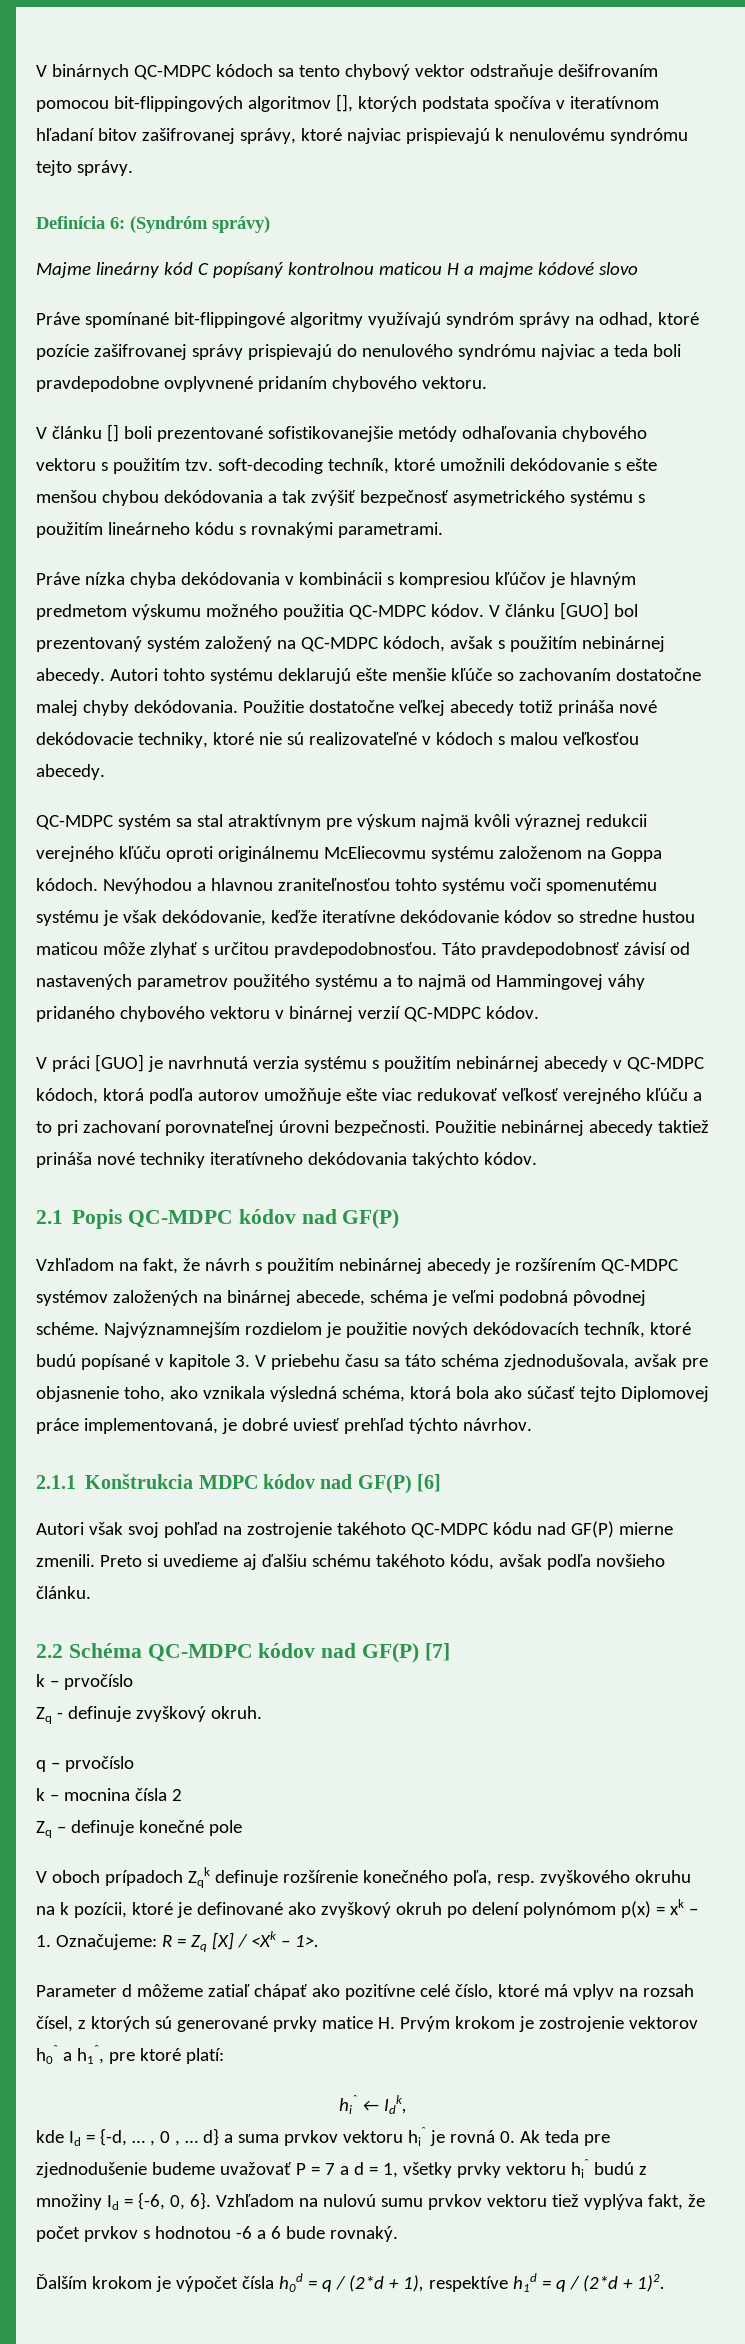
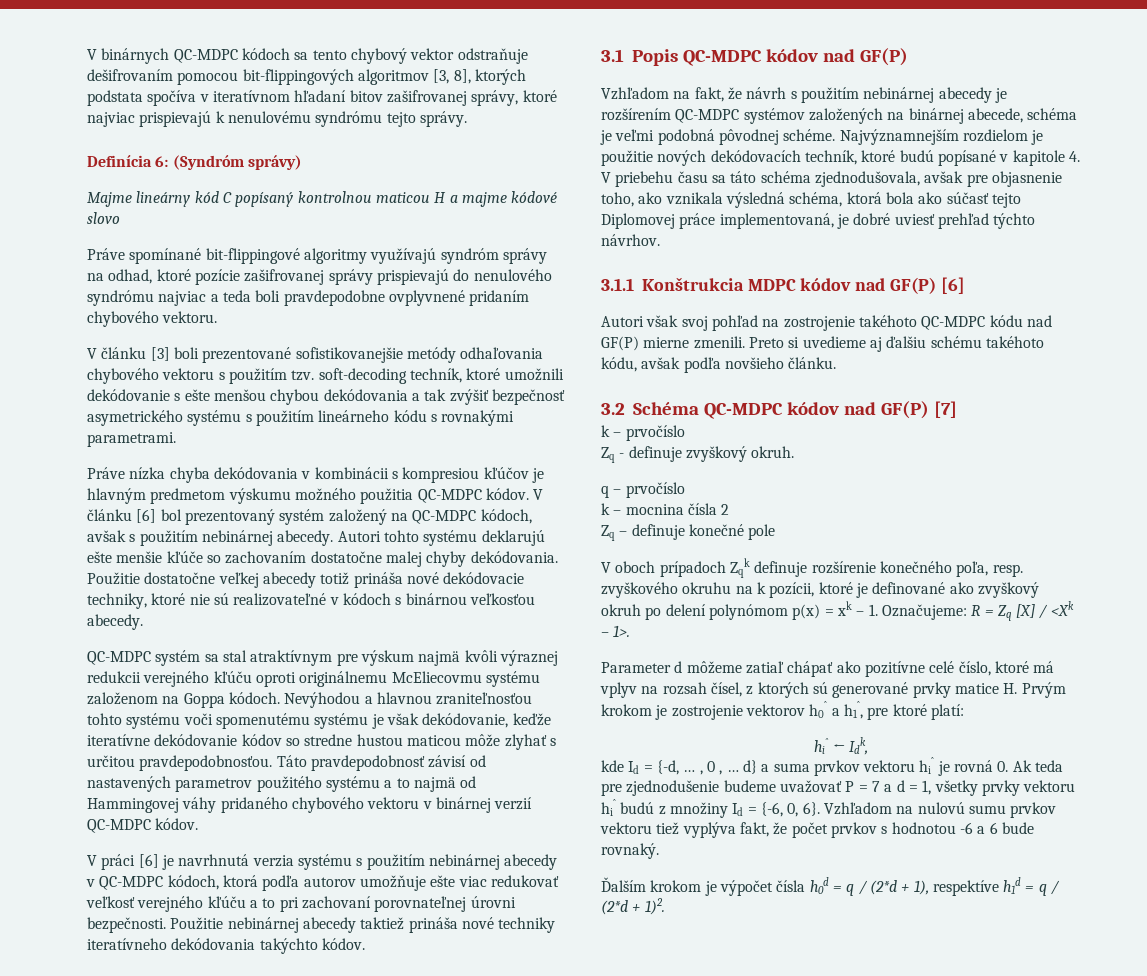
- V binárnych QC-MDPC kódoch sa tento chybový vektor odstraňuje dešifrovaním pomocou bit-flippingových algoritmov [], ktorých podstata spočíva v iteratívnom hľadaní bitov zašifrovanej správy, ktoré najviac prispievajú k nenulovému syndrómu tejto správy.
+ V binárnych QC-MDPC kódoch sa tento chybový vektor odstraňuje dešifrovaním pomocou bit-flippingových algoritmov [3, 8], ktorých podstata spočíva v iteratívnom hľadaní bitov zašifrovanej správy, ktoré najviac prispievajú k nenulovému syndrómu tejto správy.
- V článku [] boli prezentované sofistikovanejšie metódy odhaľovania chybového vektoru s použitím tzv. soft-decoding techník, ktoré umožnili dekódovanie s ešte menšou chybou dekódovania a tak zvýšiť bezpečnosť asymetrického systému s použitím lineárneho kódu s rovnakými parametrami.
+ V článku [3] boli prezentované sofistikovanejšie metódy odhaľovania chybového vektoru s použitím tzv. soft-decoding techník, ktoré umožnili dekódovanie s ešte menšou chybou dekódovania a tak zvýšiť bezpečnosť asymetrického systému s použitím lineárneho kódu s rovnakými parametrami.
- V článku [GUO] bol prezentovaný systém založený na QC-MDPC kódoch, avšak s použitím nebinárnej abecedy.
+ V článku [6] bol prezentovaný systém založený na QC-MDPC kódoch, avšak s použitím nebinárnej abecedy.
- Použitie dostatočne veľkej abecedy totiž prináša nové dekódovacie techniky, ktoré nie sú realizovateľné v kódoch s malou veľkosťou abecedy.
+ Použitie dostatočne veľkej abecedy totiž prináša nové dekódovacie techniky, ktoré nie sú realizovateľné v kódoch s binárnou veľkosťou abecedy.
- V práci [GUO] je navrhnutá verzia systému s použitím nebinárnej abecedy v QC-MDPC kódoch, ktorá podľa autorov umožňuje ešte viac redukovať veľkosť verejného kľúču a to pri zachovaní porovnateľnej úrovni bezpečnosti.
+ V práci [6] je navrhnutá verzia systému s použitím nebinárnej abecedy v QC-MDPC kódoch, ktorá podľa autorov umožňuje ešte viac redukovať veľkosť verejného kľúču a to pri zachovaní porovnateľnej úrovni bezpečnosti.
- 2.1 Popis QC-MDPC kódov nad GF(P)
+ 3.1 Popis QC-MDPC kódov nad GF(P)
- Najvýznamnejším rozdielom je použitie nových dekódovacích techník, ktoré budú popísané v kapitole 3. V priebehu času sa táto schéma zjednodušovala, avšak pre objasnenie toho, ako vznikala výsledná schéma, ktorá bola ako súčasť tejto Diplomovej práce implementovaná, je dobré uviesť prehľad týchto návrhov.
+ Najvýznamnejším rozdielom je použitie nových dekódovacích techník, ktoré budú popísané v kapitole 4. V priebehu času sa táto schéma zjednodušovala, avšak pre objasnenie toho, ako vznikala výsledná schéma, ktorá bola ako súčasť tejto Diplomovej práce implementovaná, je dobré uviesť prehľad týchto návrhov.
- 2.1.1 Konštrukcia MDPC kódov nad GF(P) [6]
+ 3.1.1 Konštrukcia MDPC kódov nad GF(P) [6]
- 2.2 Schéma QC-MDPC kódov nad GF(P) [7]
+ 3.2 Schéma QC-MDPC kódov nad GF(P) [7]

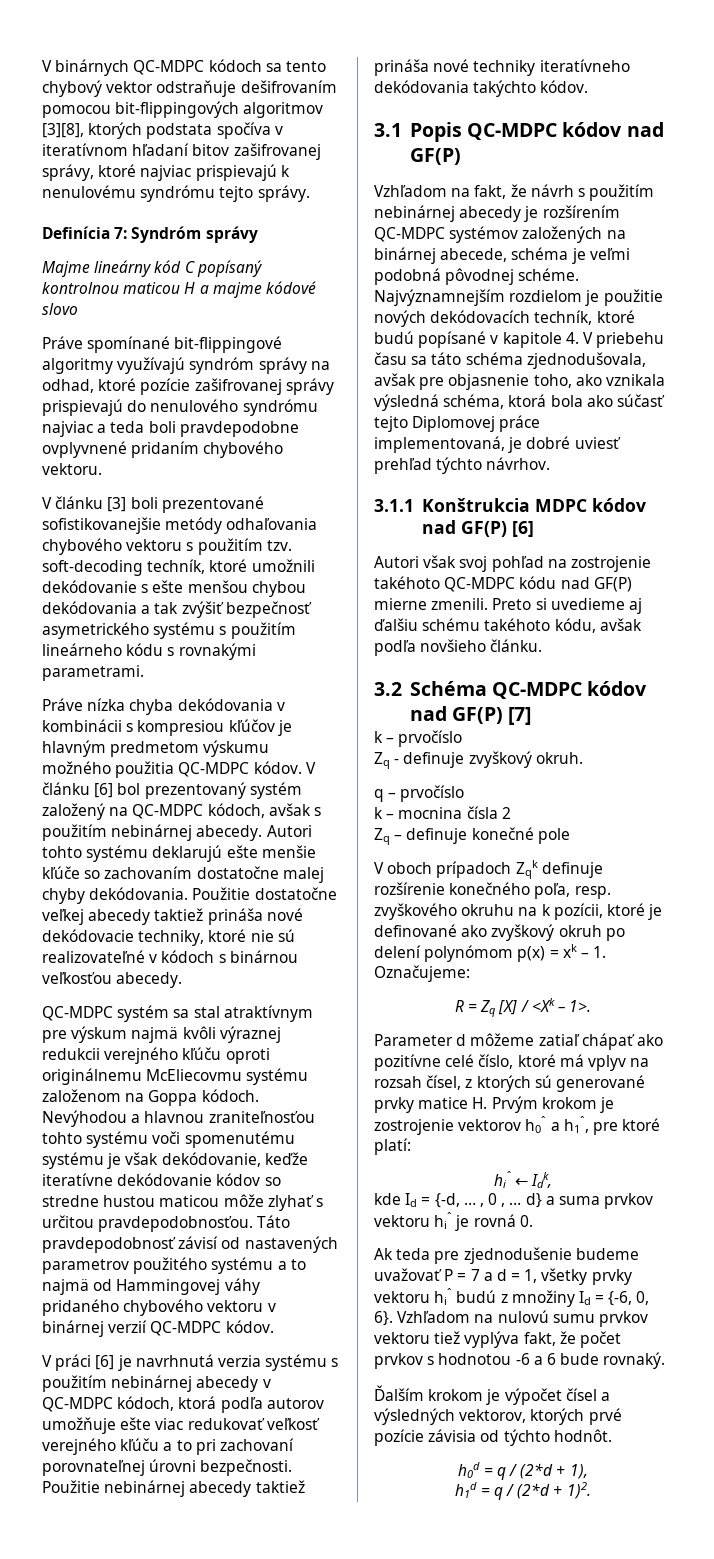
- V binárnych QC-MDPC kódoch sa tento chybový vektor odstraňuje dešifrovaním pomocou bit-flippingových algoritmov [3, 8], ktorých podstata spočíva v iteratívnom hľadaní bitov zašifrovanej správy, ktoré najviac prispievajú k nenulovému syndrómu tejto správy.
+ V binárnych QC-MDPC kódoch sa tento chybový vektor odstraňuje dešifrovaním pomocou bit-flippingových algoritmov [3][8], ktorých podstata spočíva v iteratívnom hľadaní bitov zašifrovanej správy, ktoré najviac prispievajú k nenulovému syndrómu tejto správy.
- Definícia 6: (Syndróm správy)
+ Definícia 7: Syndróm správy
- Použitie dostatočne veľkej abecedy totiž prináša nové dekódovacie techniky, ktoré nie sú realizovateľné v kódoch s binárnou veľkosťou abecedy.
+ Použitie dostatočne veľkej abecedy taktiež prináša nové dekódovacie techniky, ktoré nie sú realizovateľné v kódoch s binárnou veľkosťou abecedy.
- V oboch prípadoch Zqk definuje rozšírenie konečného poľa, resp. zvyškového okruhu na k pozícii, ktoré je definované ako zvyškový okruh po delení polynómom p(x) = xk – 1. Označujeme: R = Zq [X] / <Xk – 1>.
+ V oboch prípadoch Zqk definuje rozšírenie konečného poľa, resp. zvyškového okruhu na k pozícii, ktoré je definované ako zvyškový okruh po delení polynómom p(x) = xk – 1. Označujeme:
+ R = Zq [X] / <Xk – 1>.
- kde Id = {-d, … , 0 , … d} a suma prvkov vektoru hiˆ je rovná 0. Ak teda pre zjednodušenie budeme uvažovať P = 7 a d = 1, všetky prvky vektoru hiˆ budú z množiny Id = {-6, 0, 6}.
+ kde Id = {-d, … , 0 , … d} a suma prvkov vektoru hiˆ je rovná 0.
+ Ak teda pre zjednodušenie budeme uvažovať P = 7 a d = 1, všetky prvky vektoru hiˆ budú z množiny Id = {-6, 0, 6}.
- Ďalším krokom je výpočet čísla h0d = q / (2*d + 1), respektíve h1d = q / (2*d + 1)2.
+ Ďalším krokom je výpočet čísel a výsledných vektorov, ktorých prvé pozície závisia od týchto hodnôt.
+ h0d = q / (2*d + 1),
+ h1d = q / (2*d + 1)2.

